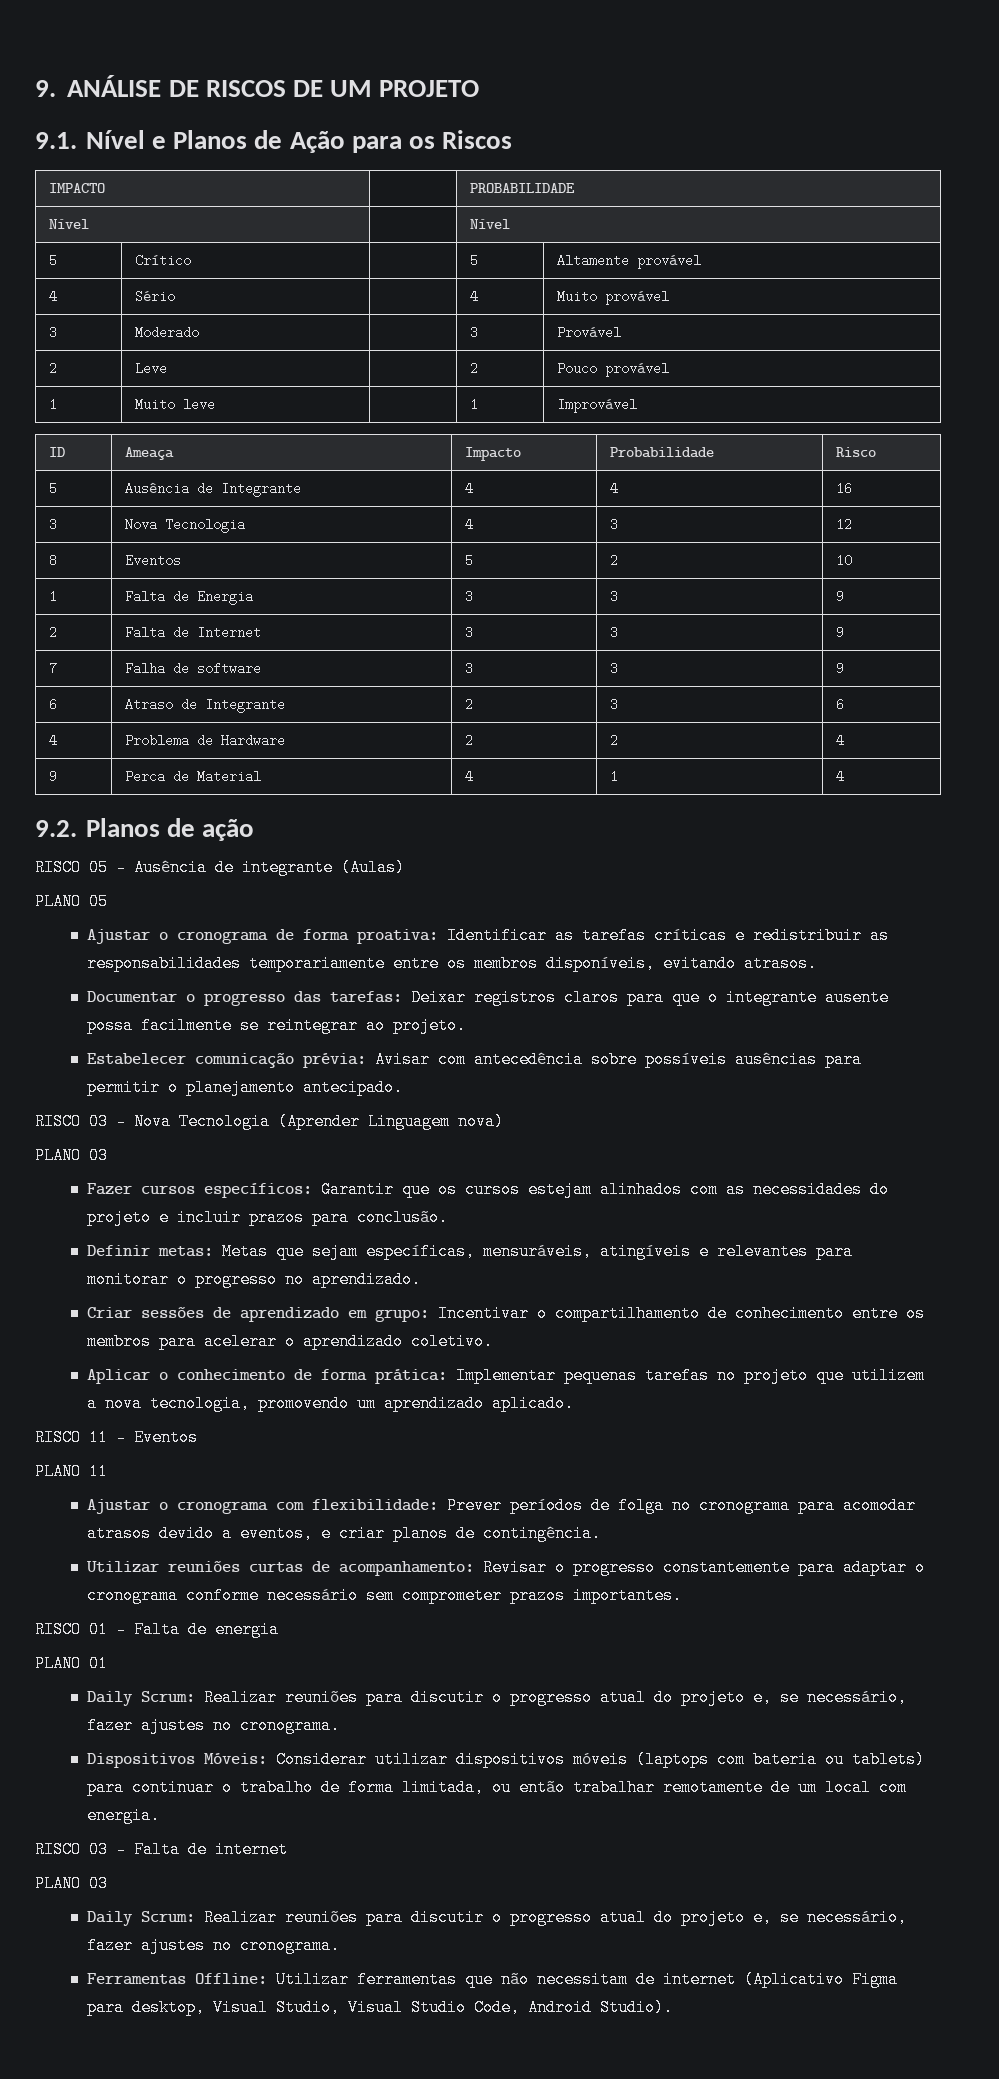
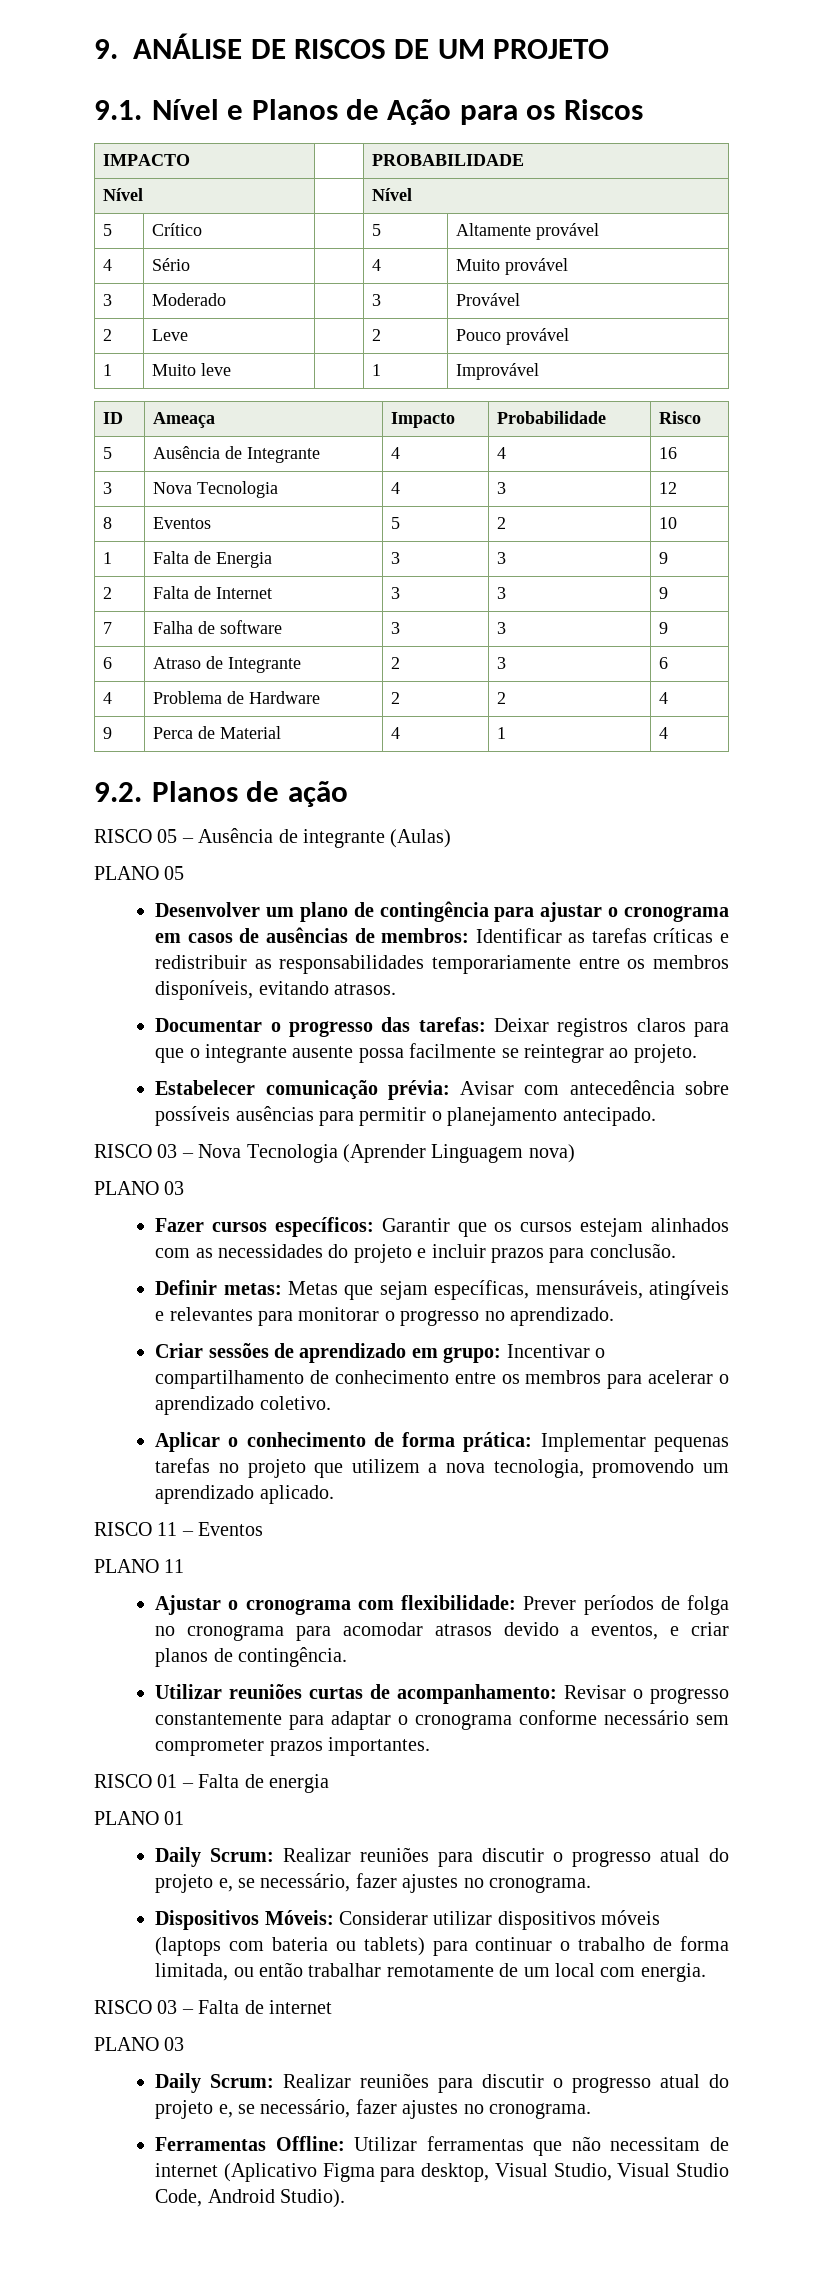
- Ajustar o cronograma de forma proativa: Identificar as tarefas críticas e redistribuir as responsabilidades temporariamente entre os membros disponíveis, evitando atrasos.
+ Desenvolver um plano de contingência para ajustar o cronograma em casos de ausências de membros: Identificar as tarefas críticas e redistribuir as responsabilidades temporariamente entre os membros disponíveis, evitando atrasos.

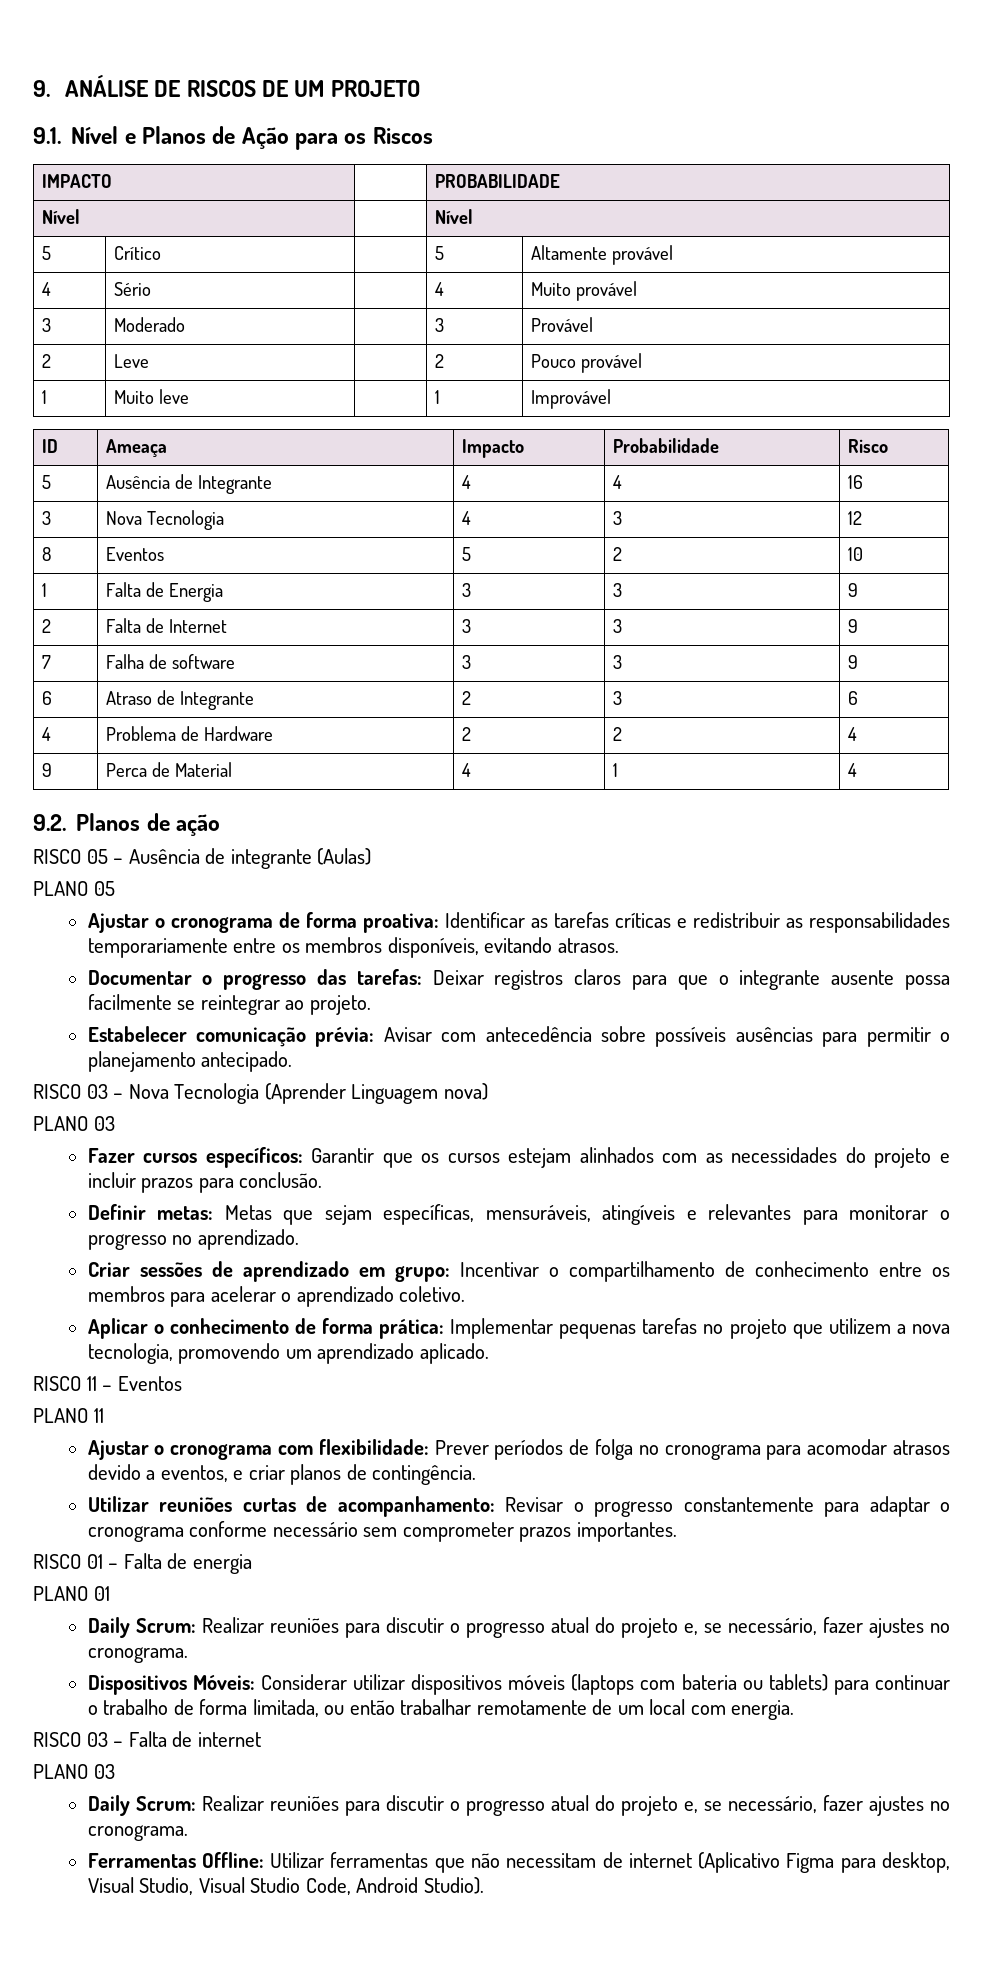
- Desenvolver um plano de contingência para ajustar o cronograma em casos de ausências de membros: Identificar as tarefas críticas e redistribuir as responsabilidades temporariamente entre os membros disponíveis, evitando atrasos.
+ Ajustar o cronograma de forma proativa: Identificar as tarefas críticas e redistribuir as responsabilidades temporariamente entre os membros disponíveis, evitando atrasos.

